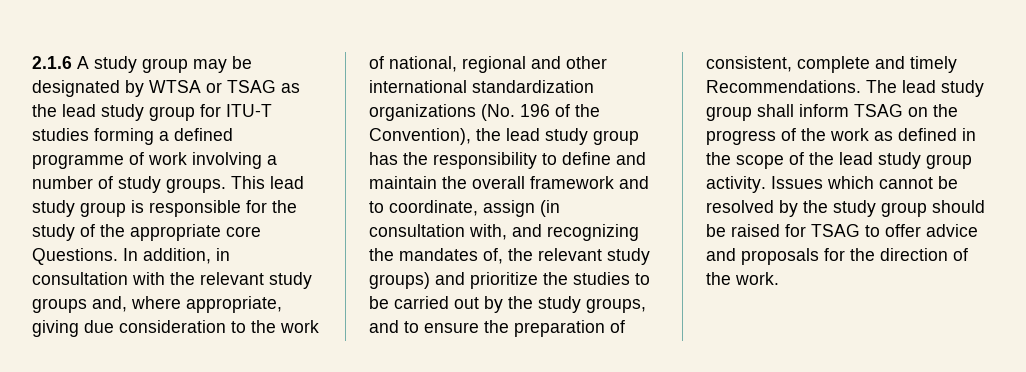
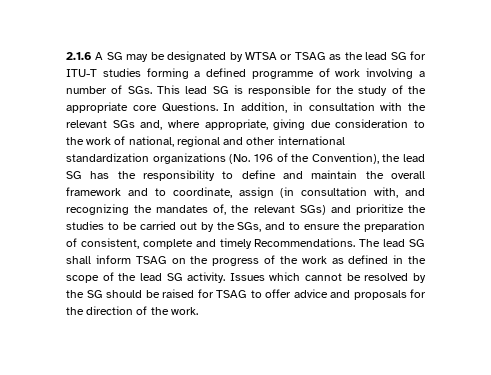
- 2.1.6 A study group may be designated by WTSA or TSAG as the lead study group for ITU-T studies forming a defined programme of work involving a number of study groups. This lead study group is responsible for the study of the appropriate core Questions.
+ 2.1.6 A SG may be designated by WTSA or TSAG as the lead SG for ITU-T studies forming a defined programme of work involving a number of SGs. This lead SG is responsible for the study of the appropriate core Questions.
- In addition, in consultation with the relevant study groups and, where appropriate, giving due consideration to the work of national, regional and other international standardization organizations (No. 196 of the Convention), the lead study group has the responsibility to define and maintain the overall framework and to coordinate, assign (in consultation with, and recognizing the mandates of, the relevant study groups) and prioritize the studies to be carried out by the study groups, and to ensure the preparation of consistent, complete and timely Recommendations.
+ In addition, in consultation with the relevant SGs and, where appropriate, giving due consideration to the work of national, regional and other international standardization organizations (No. 196 of the Convention), the lead SG has the responsibility to define and maintain the overall framework and to coordinate, assign (in consultation with, and recognizing the mandates of, the relevant SGs) and prioritize the studies to be carried out by the SGs, and to ensure the preparation of consistent, complete and timely Recommendations.
- The lead study group shall inform TSAG on the progress of the work as defined in the scope of the lead study group activity.
+ The lead SG shall inform TSAG on the progress of the work as defined in the scope of the lead SG activity.
- Issues which cannot be resolved by the study group should be raised for TSAG to offer advice and proposals for the direction of the work.
+ Issues which cannot be resolved by the SG should be raised for TSAG to offer advice and proposals for the direction of the work.

